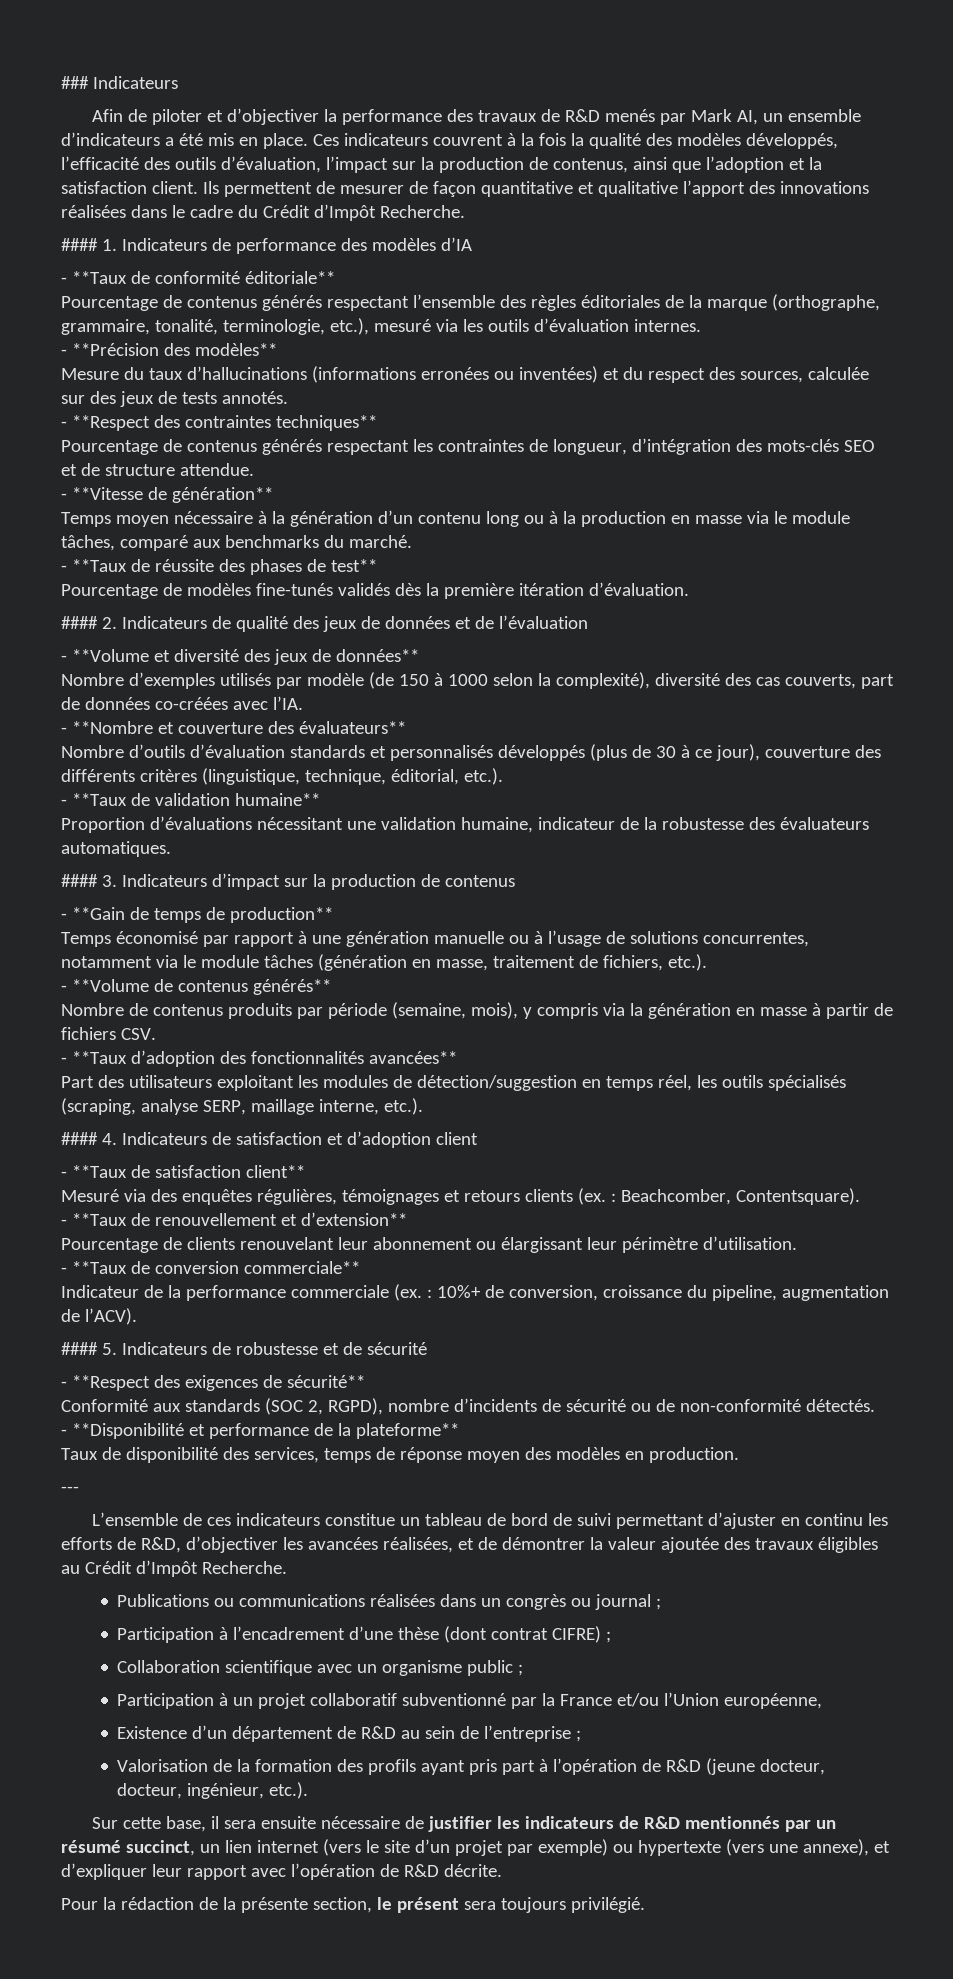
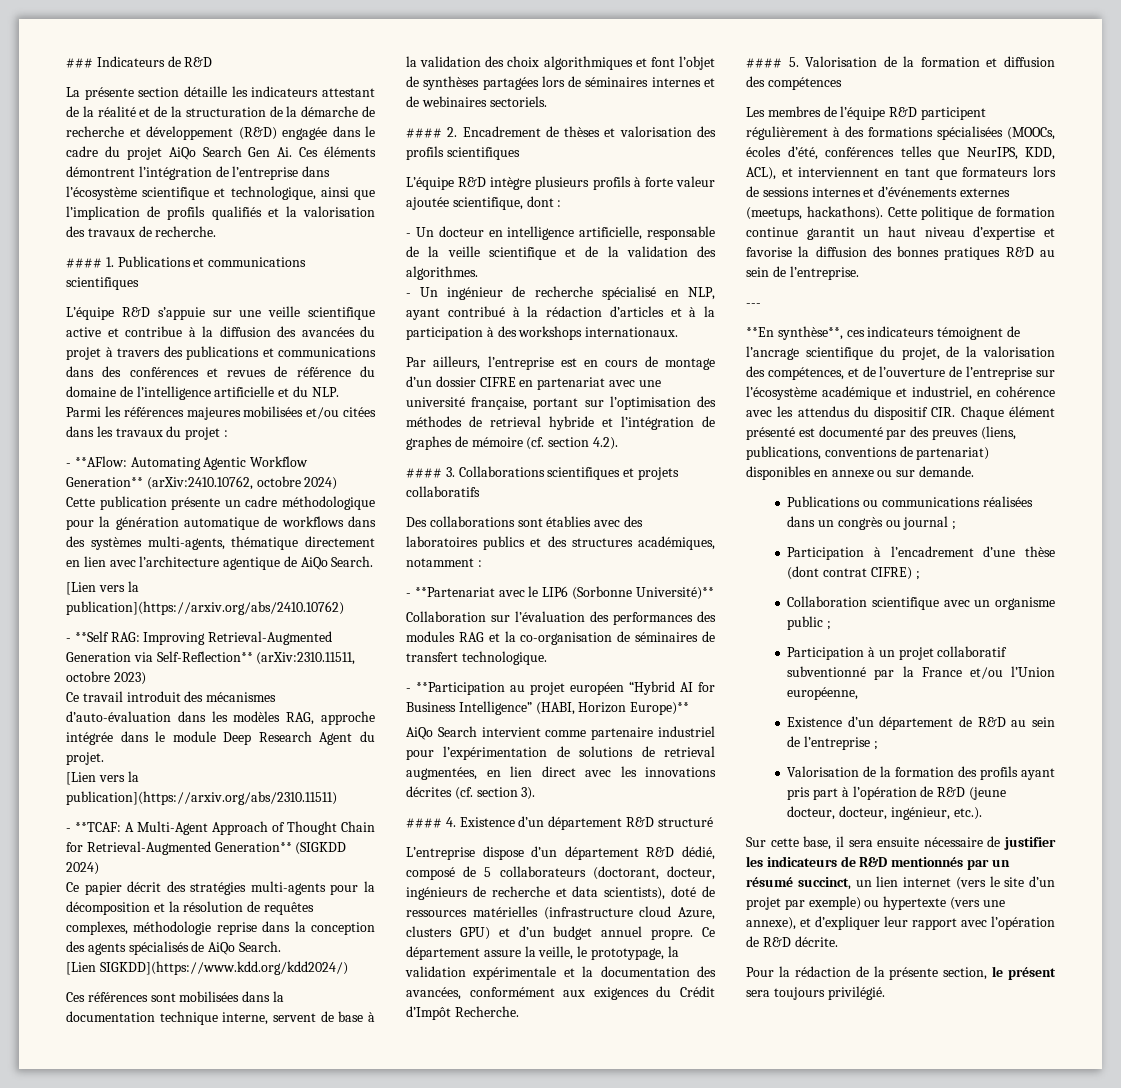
- ### Indicateurs
- Afin de piloter et d’objectiver la performance des travaux de R&D menés par Mark AI, un ensemble d’indicateurs a été mis en place. Ces indicateurs couvrent à la fois la qualité des modèles développés, l’efficacité des outils d’évaluation, l’impact sur la production de contenus, ainsi que l’adoption et la satisfaction client. Ils permettent de mesurer de façon quantitative et qualitative l’apport des innovations réalisées dans le cadre du Crédit d’Impôt Recherche.
+ ### Indicateurs de R&D
+ La présente section détaille les indicateurs attestant de la réalité et de la structuration de la démarche de recherche et développement (R&D) engagée dans le cadre du projet AiQo Search Gen Ai. Ces éléments démontrent l’intégration de l’entreprise dans l’écosystème scientifique et technologique, ainsi que l’implication de profils qualifiés et la valorisation des travaux de recherche.
+ #### 1. Publications et communications scientifiques
+ L’équipe R&D s’appuie sur une veille scientifique active et contribue à la diffusion des avancées du projet à travers des publications et communications dans des conférences et revues de référence du domaine de l’intelligence artificielle et du NLP. Parmi les références majeures mobilisées et/ou citées dans les travaux du projet :
+ - **AFlow: Automating Agentic Workflow Generation** (arXiv:2410.10762, octobre 2024)
+ Cette publication présente un cadre méthodologique pour la génération automatique de workflows dans des systèmes multi-agents, thématique directement en lien avec l’architecture agentique de AiQo Search.
+ [Lien vers la publication](https://arxiv.org/abs/2410.10762)
+ - **Self RAG: Improving Retrieval-Augmented Generation via Self-Reflection** (arXiv:2310.11511, octobre 2023)
+ Ce travail introduit des mécanismes d’auto-évaluation dans les modèles RAG, approche intégrée dans le module Deep Research Agent du projet.
+ [Lien vers la publication](https://arxiv.org/abs/2310.11511)
+ - **TCAF: A Multi-Agent Approach of Thought Chain for Retrieval-Augmented Generation** (SIGKDD 2024)
+ Ce papier décrit des stratégies multi-agents pour la décomposition et la résolution de requêtes complexes, méthodologie reprise dans la conception des agents spécialisés de AiQo Search.
+ [Lien SIGKDD](https://www.kdd.org/kdd2024/)
+ Ces références sont mobilisées dans la documentation technique interne, servent de base à la validation des choix algorithmiques et font l’objet de synthèses partagées lors de séminaires internes et de webinaires sectoriels.
+ #### 2. Encadrement de thèses et valorisation des profils scientifiques
+ L’équipe R&D intègre plusieurs profils à forte valeur ajoutée scientifique, dont :
+ - Un docteur en intelligence artificielle, responsable de la veille scientifique et de la validation des algorithmes.
+ - Un ingénieur de recherche spécialisé en NLP, ayant contribué à la rédaction d’articles et à la participation à des workshops internationaux.
+ Par ailleurs, l’entreprise est en cours de montage d’un dossier CIFRE en partenariat avec une université française, portant sur l’optimisation des méthodes de retrieval hybride et l’intégration de graphes de mémoire (cf. section 4.2).
+ #### 3. Collaborations scientifiques et projets collaboratifs
+ Des collaborations sont établies avec des laboratoires publics et des structures académiques, notamment :
+ - **Partenariat avec le LIP6 (Sorbonne Université)**
+ Collaboration sur l’évaluation des performances des modules RAG et la co-organisation de séminaires de transfert technologique.
+ - **Participation au projet européen “Hybrid AI for Business Intelligence” (HABI, Horizon Europe)**
+ AiQo Search intervient comme partenaire industriel pour l’expérimentation de solutions de retrieval augmentées, en lien direct avec les innovations décrites (cf. section 3).
+ #### 4. Existence d’un département R&D structuré
+ L’entreprise dispose d’un département R&D dédié, composé de 5 collaborateurs (doctorant, docteur, ingénieurs de recherche et data scientists), doté de ressources matérielles (infrastructure cloud Azure, clusters GPU) et d’un budget annuel propre. Ce département assure la veille, le prototypage, la validation expérimentale et la documentation des avancées, conformément aux exigences du Crédit d’Impôt Recherche.
- #### 1. Indicateurs de performance des modèles d’IA
- - **Taux de conformité éditoriale**
- Pourcentage de contenus générés respectant l’ensemble des règles éditoriales de la marque (orthographe, grammaire, tonalité, terminologie, etc.), mesuré via les outils d’évaluation internes.
- - **Précision des modèles**
- Mesure du taux d’hallucinations (informations erronées ou inventées) et du respect des sources, calculée sur des jeux de tests annotés.
- - **Respect des contraintes techniques**
- Pourcentage de contenus générés respectant les contraintes de longueur, d’intégration des mots-clés SEO et de structure attendue.
- - **Vitesse de génération**
- Temps moyen nécessaire à la génération d’un contenu long ou à la production en masse via le module tâches, comparé aux benchmarks du marché.
- - **Taux de réussite des phases de test**
- Pourcentage de modèles fine-tunés validés dès la première itération d’évaluation.
- #### 2. Indicateurs de qualité des jeux de données et de l’évaluation
- - **Volume et diversité des jeux de données**
- Nombre d’exemples utilisés par modèle (de 150 à 1000 selon la complexité), diversité des cas couverts, part de données co-créées avec l’IA.
- - **Nombre et couverture des évaluateurs**
- Nombre d’outils d’évaluation standards et personnalisés développés (plus de 30 à ce jour), couverture des différents critères (linguistique, technique, éditorial, etc.).
- - **Taux de validation humaine**
- Proportion d’évaluations nécessitant une validation humaine, indicateur de la robustesse des évaluateurs automatiques.
- #### 3. Indicateurs d’impact sur la production de contenus
- - **Gain de temps de production**
- Temps économisé par rapport à une génération manuelle ou à l’usage de solutions concurrentes, notamment via le module tâches (génération en masse, traitement de fichiers, etc.).
- - **Volume de contenus générés**
- Nombre de contenus produits par période (semaine, mois), y compris via la génération en masse à partir de fichiers CSV.
- - **Taux d’adoption des fonctionnalités avancées**
- Part des utilisateurs exploitant les modules de détection/suggestion en temps réel, les outils spécialisés (scraping, analyse SERP, maillage interne, etc.).
- #### 4. Indicateurs de satisfaction et d’adoption client
- - **Taux de satisfaction client**
- Mesuré via des enquêtes régulières, témoignages et retours clients (ex. : Beachcomber, Contentsquare).
- - **Taux de renouvellement et d’extension**
- Pourcentage de clients renouvelant leur abonnement ou élargissant leur périmètre d’utilisation.
- - **Taux de conversion commerciale**
- Indicateur de la performance commerciale (ex. : 10%+ de conversion, croissance du pipeline, augmentation de l’ACV).
- #### 5. Indicateurs de robustesse et de sécurité
- - **Respect des exigences de sécurité**
- Conformité aux standards (SOC 2, RGPD), nombre d’incidents de sécurité ou de non-conformité détectés.
- - **Disponibilité et performance de la plateforme**
- Taux de disponibilité des services, temps de réponse moyen des modèles en production.
+ #### 5. Valorisation de la formation et diffusion des compétences
+ Les membres de l’équipe R&D participent régulièrement à des formations spécialisées (MOOCs, écoles d’été, conférences telles que NeurIPS, KDD, ACL), et interviennent en tant que formateurs lors de sessions internes et d’événements externes (meetups, hackathons). Cette politique de formation continue garantit un haut niveau d’expertise et favorise la diffusion des bonnes pratiques R&D au sein de l’entreprise.
  ---
- L’ensemble de ces indicateurs constitue un tableau de bord de suivi permettant d’ajuster en continu les efforts de R&D, d’objectiver les avancées réalisées, et de démontrer la valeur ajoutée des travaux éligibles au Crédit d’Impôt Recherche.
+ **En synthèse**, ces indicateurs témoignent de l’ancrage scientifique du projet, de la valorisation des compétences, et de l’ouverture de l’entreprise sur l’écosystème académique et industriel, en cohérence avec les attendus du dispositif CIR. Chaque élément présenté est documenté par des preuves (liens, publications, conventions de partenariat) disponibles en annexe ou sur demande.

